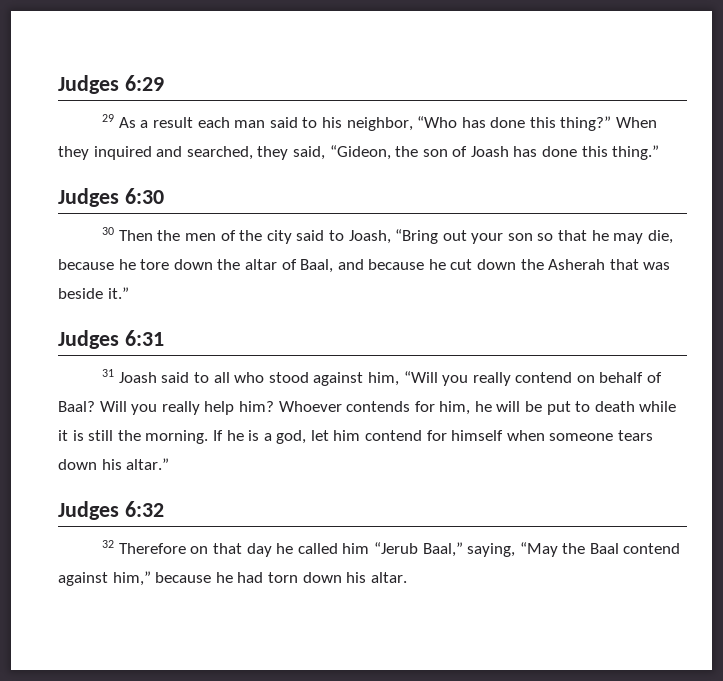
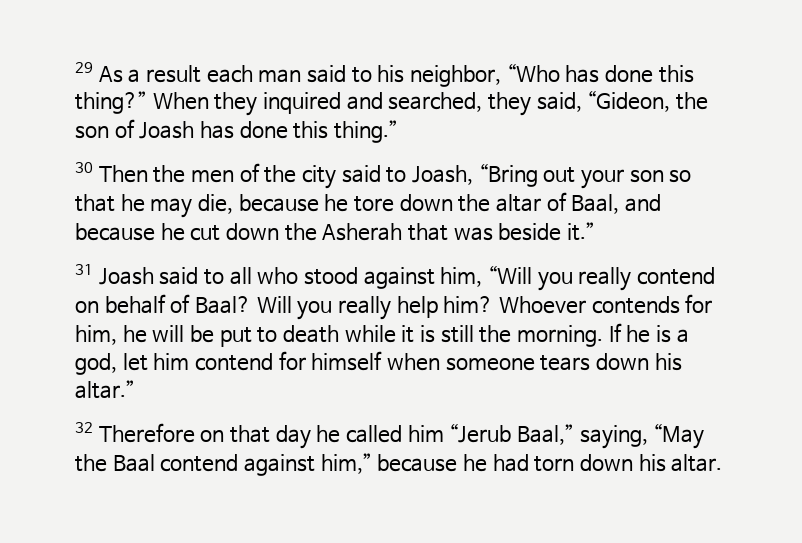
- Judges 6:29
- Judges 6:30
- Judges 6:31
- Judges 6:32

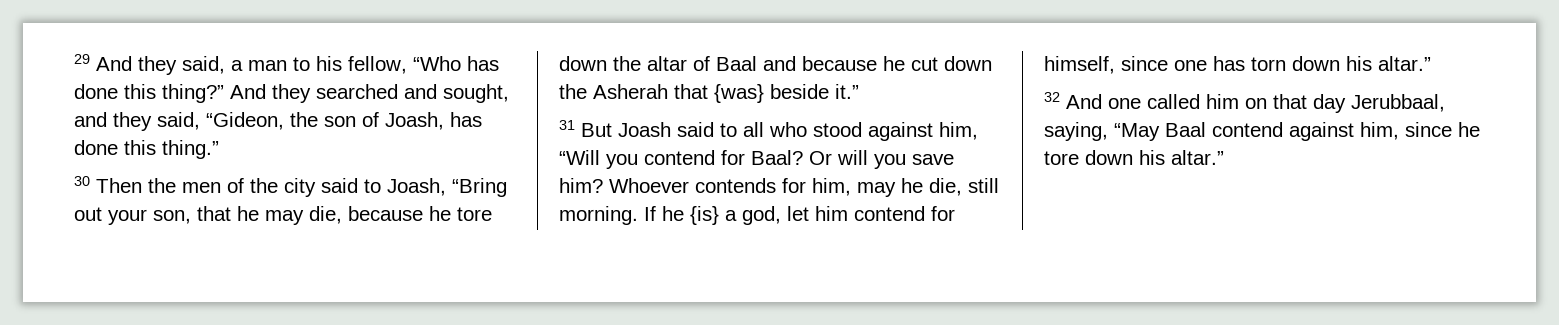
- 29 As a result each man said to his neighbor, “Who has done this thing?”
+ 29 And they said, a man to his fellow, “Who has done this thing?”
- When they inquired and searched, they said, “Gideon, the son of Joash has done this thing.”
+ And they searched and sought, and they said, “Gideon, the son of Joash, has done this thing.”
- 30 Then the men of the city said to Joash, “Bring out your son so that he may die, because he tore down the altar of Baal, and because he cut down the Asherah that was beside it.”
+ 30 Then the men of the city said to Joash, “Bring out your son, that he may die, because he tore down the altar of Baal and because he cut down the Asherah that {was} beside it.”
- 31 Joash said to all who stood against him, “Will you really contend on behalf of Baal? Will you really help him?
+ 31 But Joash said to all who stood against him, “Will you contend for Baal? Or will you save him?
- Whoever contends for him, he will be put to death while it is still the morning.
+ Whoever contends for him, may he die, still morning.
- If he is a god, let him contend for himself when someone tears down his altar.”
+ If he {is} a god, let him contend for himself, since one has torn down his altar.”
- 32 Therefore on that day he called him “Jerub Baal,” saying, “May the Baal contend against him,” because he had torn down his altar.
+ 32 And one called him on that day Jerubbaal, saying, “May Baal contend against him, since he tore down his altar.”

